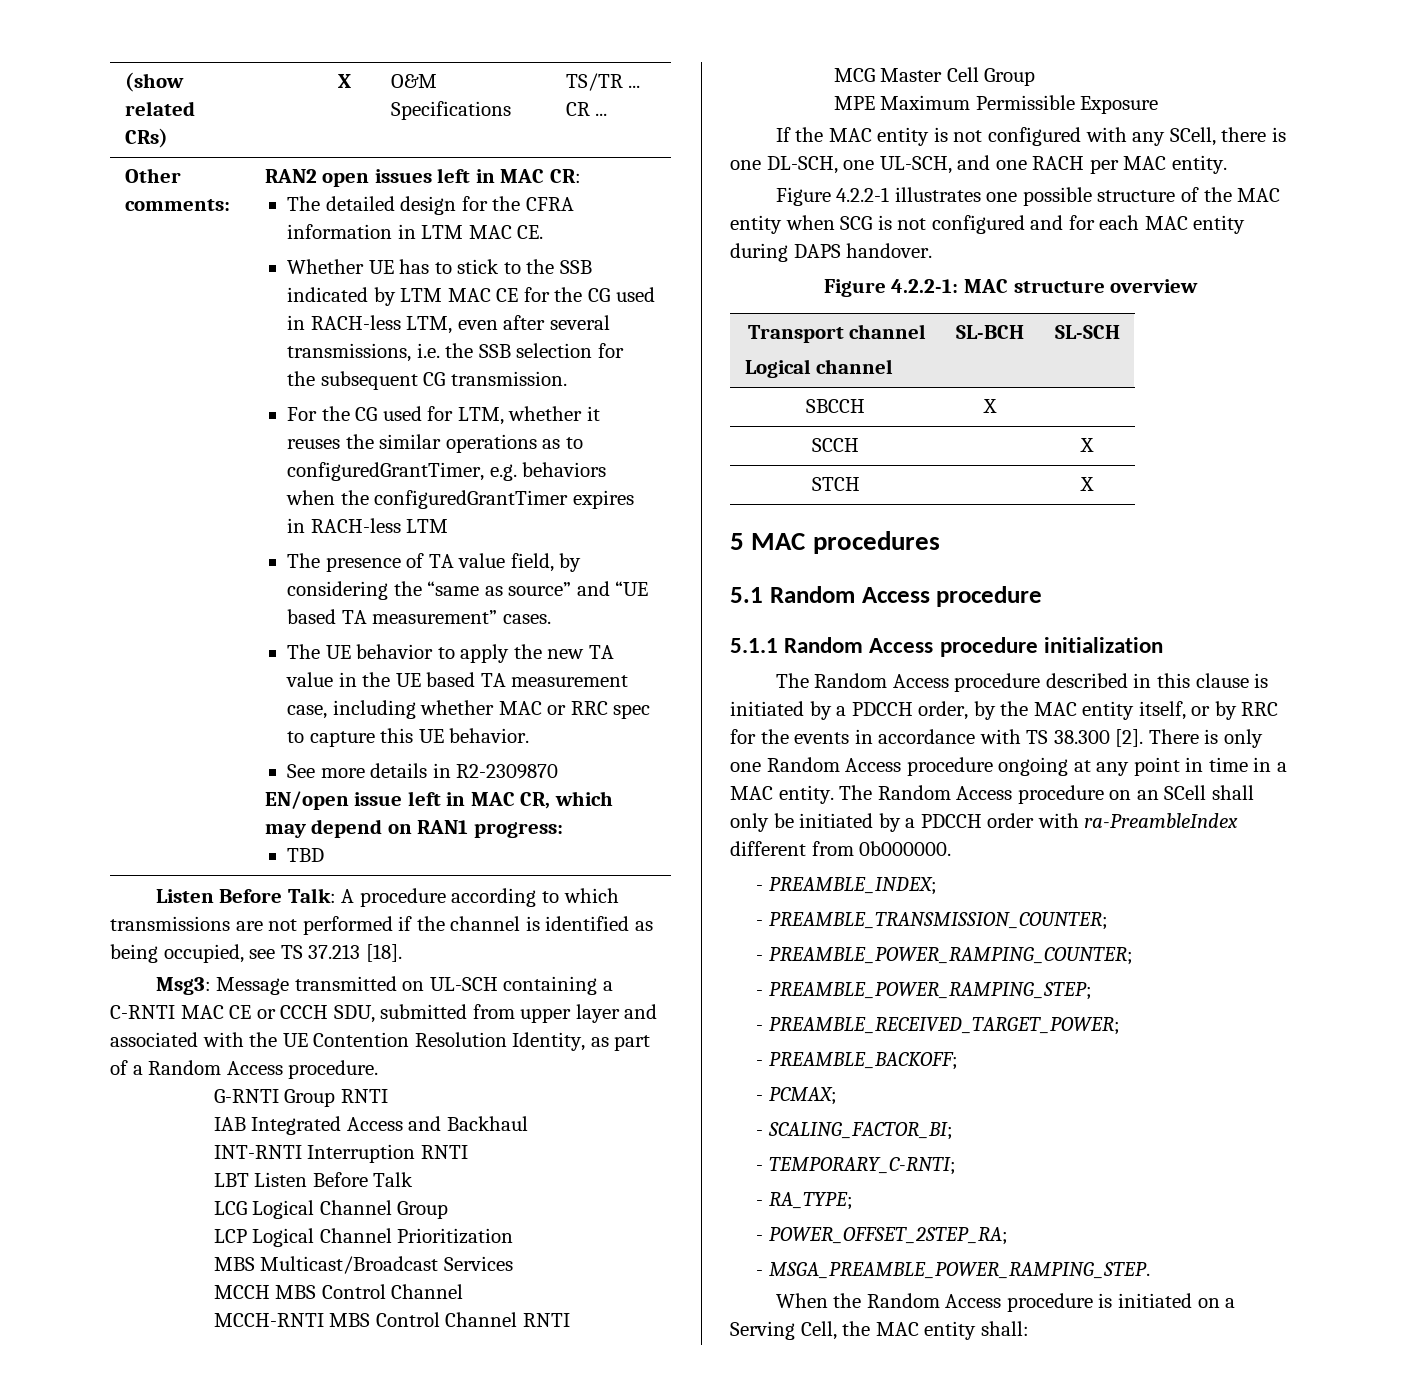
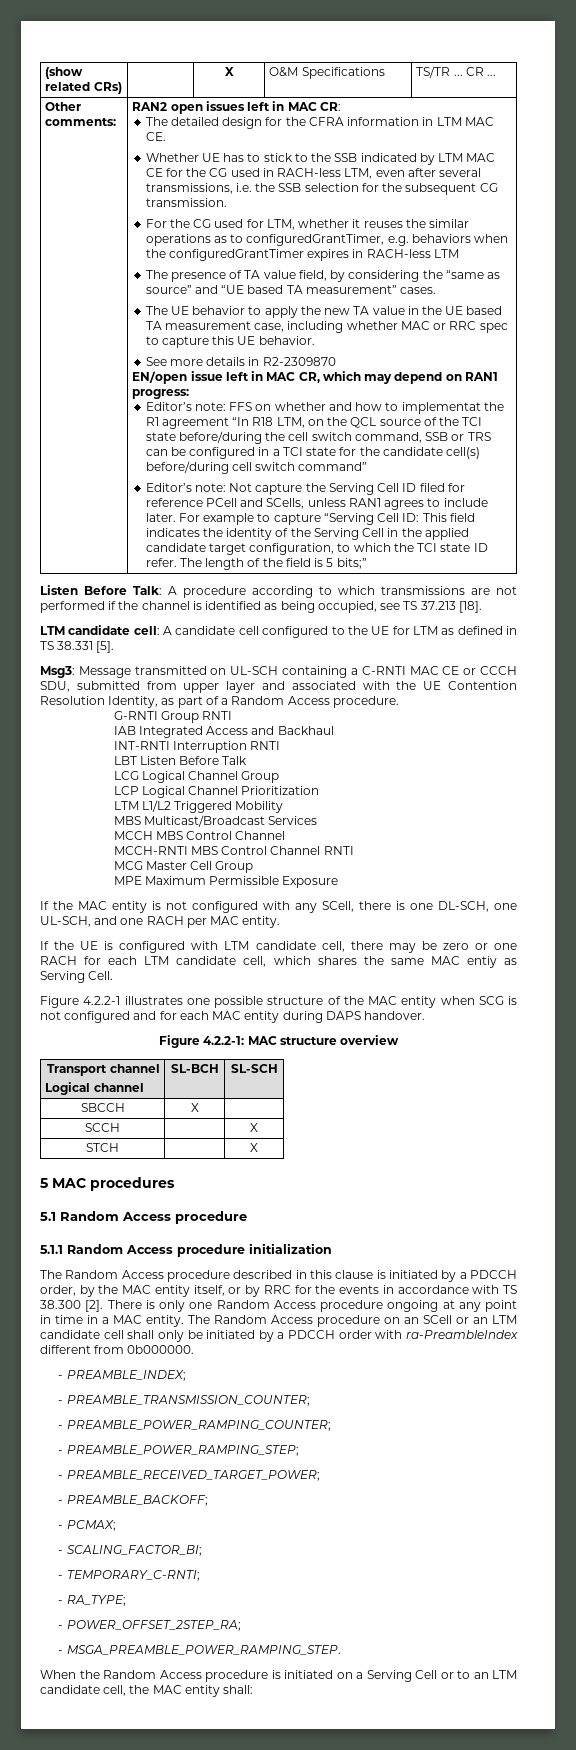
- TBD
+ Editor’s note: FFS on whether and how to implementat the R1 agreement “In R18 LTM, on the QCL source of the TCI state before/during the cell switch command, SSB or TRS can be configured in a TCI state for the candidate cell(s) before/during cell switch command”
+ Editor’s note: Not capture the Serving Cell ID filed for reference PCell and SCells, unless RAN1 agrees to include later. For example to capture “Serving Cell ID: This field indicates the identity of the Serving Cell in the applied candidate target configuration, to which the TCI state ID refer. The length of the field is 5 bits;”
+ LTM candidate cell: A candidate cell configured to the UE for LTM as defined in TS 38.331 [5].
+ LTM L1/L2 Triggered Mobility
+ If the UE is configured with LTM candidate cell, there may be zero or one RACH for each LTM candidate cell, which shares the same MAC entiy as Serving Cell.
- The Random Access procedure on an SCell shall only be initiated by a PDCCH order with ra-PreambleIndex different from 0b000000.
+ The Random Access procedure on an SCell or an LTM candidate cell shall only be initiated by a PDCCH order with ra-PreambleIndex different from 0b000000.
- When the Random Access procedure is initiated on a Serving Cell, the MAC entity shall:
+ When the Random Access procedure is initiated on a Serving Cell or to an LTM candidate cell, the MAC entity shall:

